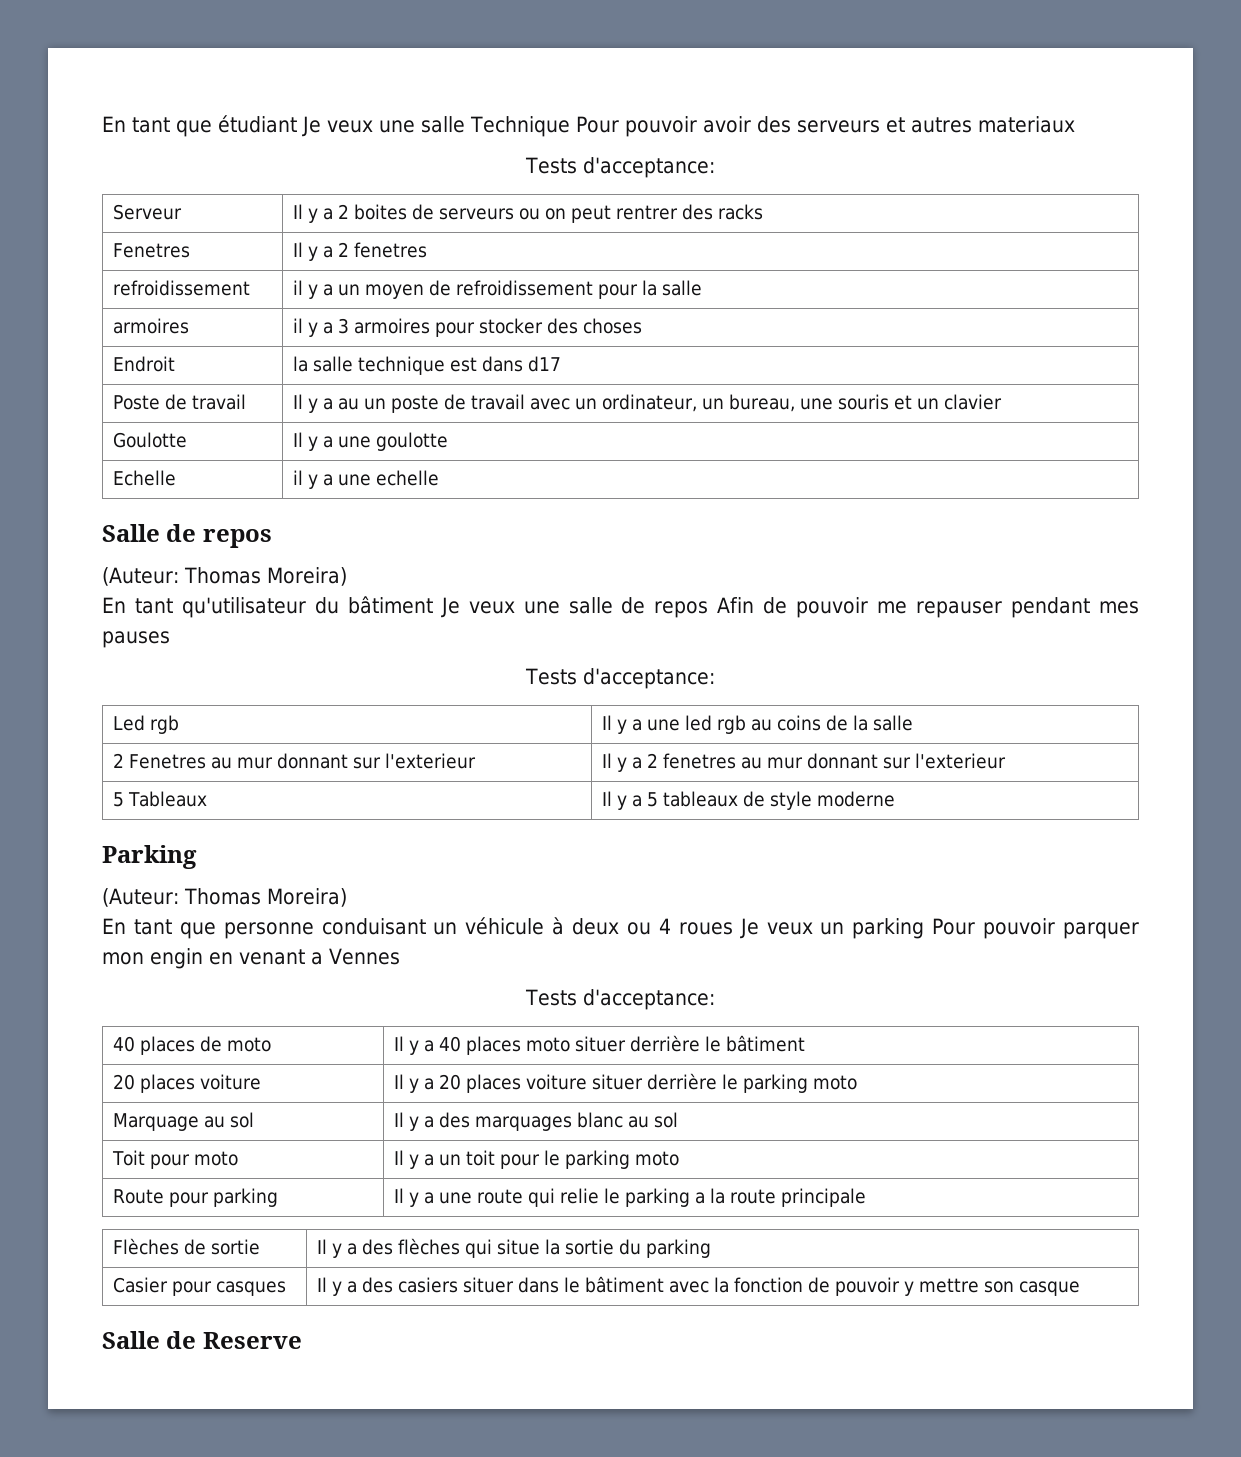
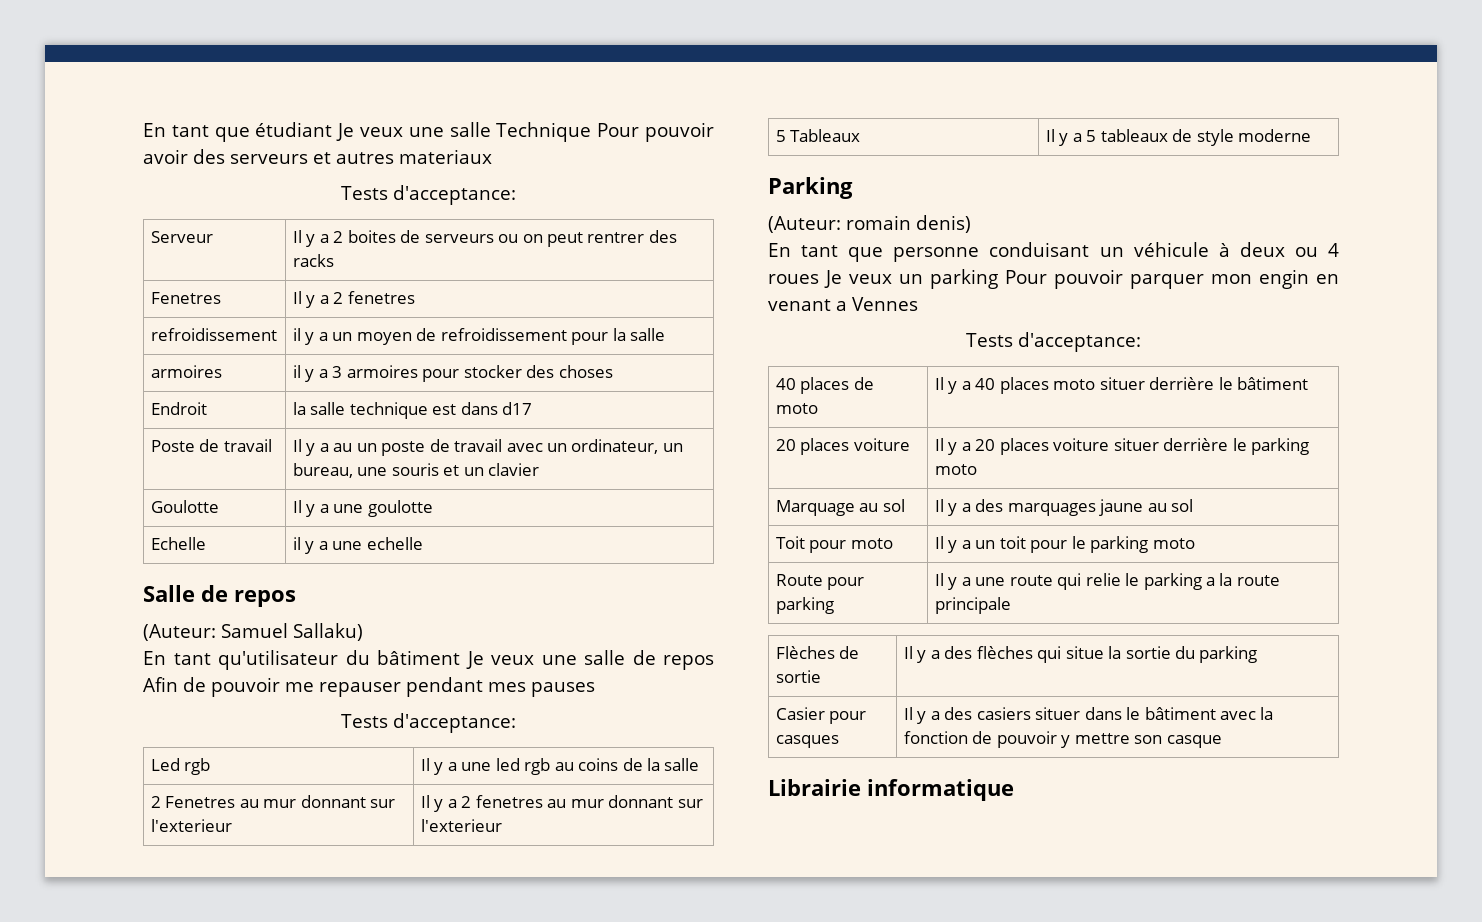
  Salle de repos
- (Auteur: Thomas Moreira)
+ (Auteur: Samuel Sallaku)
  Parking
- (Auteur: Thomas Moreira)
+ (Auteur: romain denis)
- Marquage au sol | Il y a des marquages blanc au sol
+ Marquage au sol | Il y a des marquages jaune au sol
- Salle de Reserve
+ Librairie informatique

